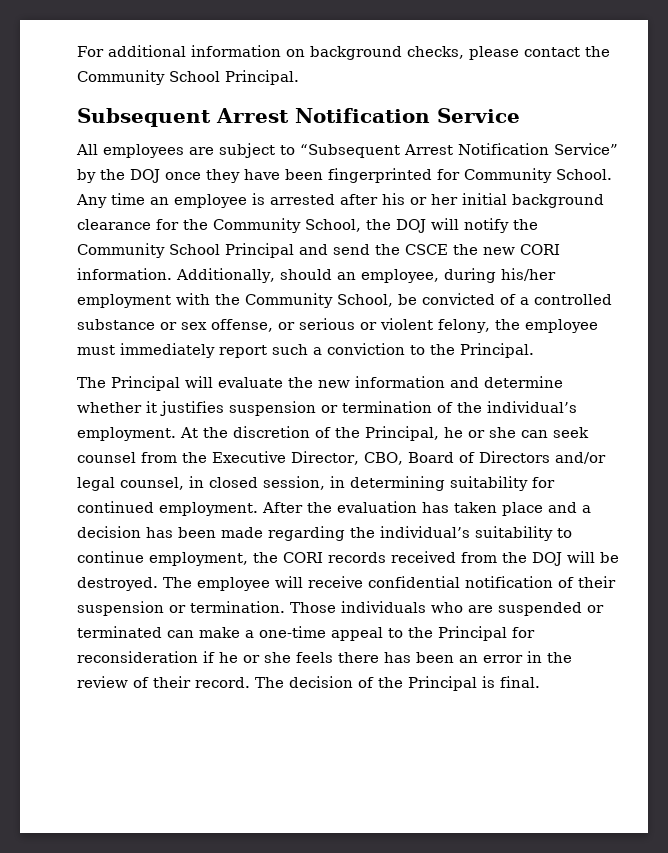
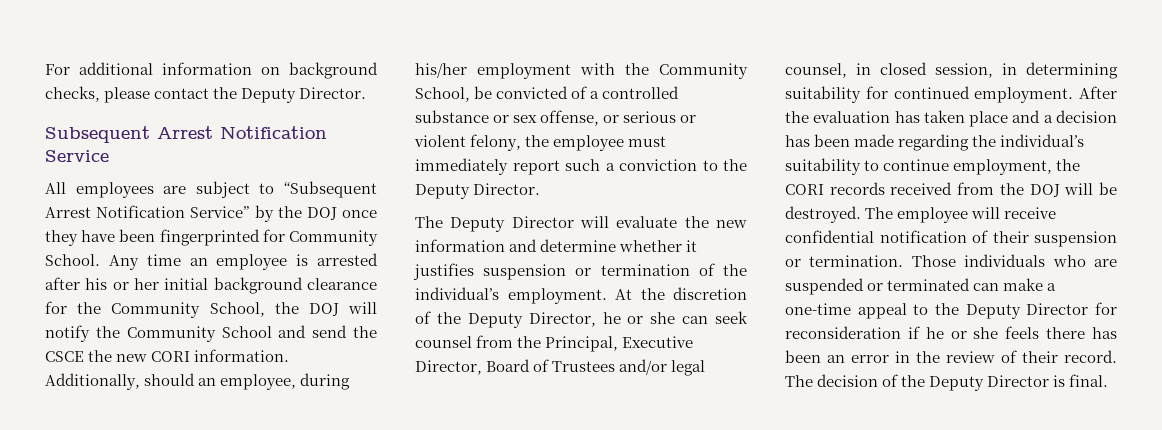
- For additional information on background checks, please contact the Community School Principal.
+ For additional information on background checks, please contact the Deputy Director.
- Any time an employee is arrested after his or her initial background clearance for the Community School, the DOJ will notify the Community School Principal and send the CSCE the new CORI information.
+ Any time an employee is arrested after his or her initial background clearance for the Community School, the DOJ will notify the Community School and send the CSCE the new CORI information.
- Additionally, should an employee, during his/her employment with the Community School, be convicted of a controlled substance or sex offense, or serious or violent felony, the employee must immediately report such a conviction to the Principal.
- The Principal will evaluate the new information and determine whether it justifies suspension or termination of the individual’s employment.
+ Additionally, should an employee, during his/her employment with the Community School, be convicted of a controlled substance or sex offense, or serious or violent felony, the employee must immediately report such a conviction to the Deputy Director.
+ The Deputy Director will evaluate the new information and determine whether it justifies suspension or termination of the individual’s employment.
- At the discretion of the Principal, he or she can seek counsel from the Executive Director, CBO, Board of Directors and/or legal counsel, in closed session, in determining suitability for continued employment.
+ At the discretion of the Deputy Director, he or she can seek counsel from the Principal, Executive Director, Board of Trustees and/or legal counsel, in closed session, in determining suitability for continued employment.
- Those individuals who are suspended or terminated can make a one-time appeal to the Principal for reconsideration if he or she feels there has been an error in the review of their record.
+ Those individuals who are suspended or terminated can make a one-time appeal to the Deputy Director for reconsideration if he or she feels there has been an error in the review of their record.
- The decision of the Principal is final.
+ The decision of the Deputy Director is final.

